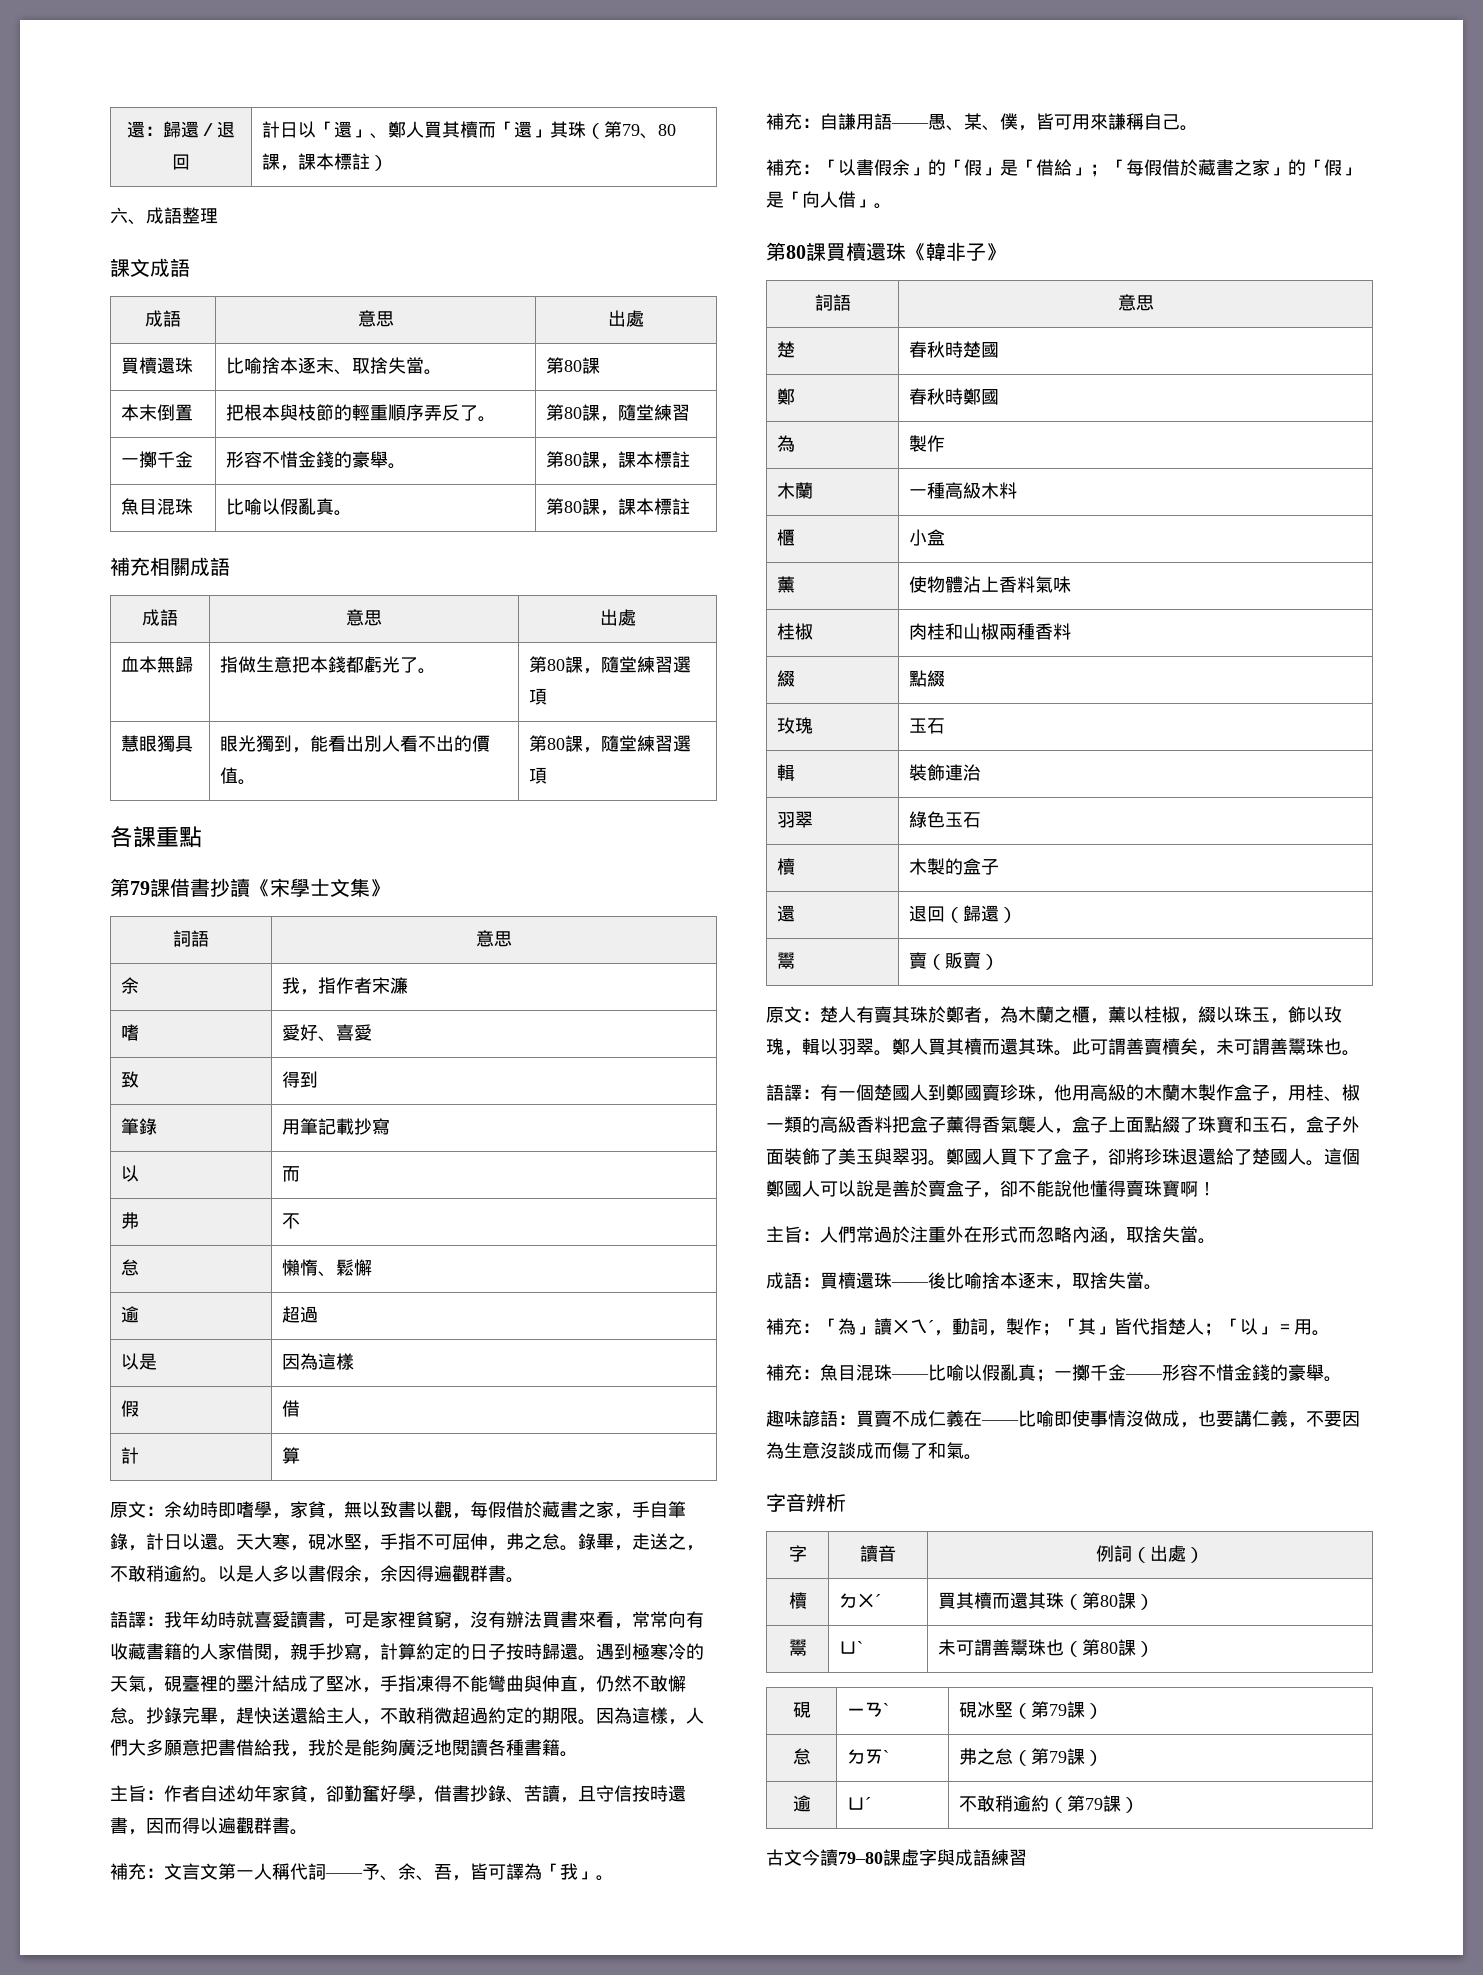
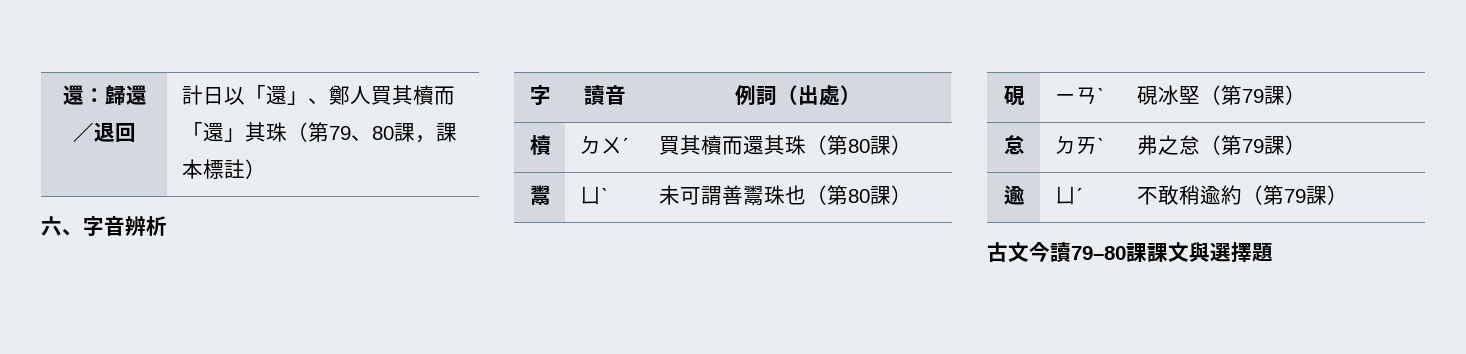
- 六、成語整理
- 課文成語
- 成語 | 意思 | 出處
- 買櫝還珠 | 比喻捨本逐末、取捨失當。 | 第80課
- 本末倒置 | 把根本與枝節的輕重順序弄反了。 | 第80課，隨堂練習
- 一擲千金 | 形容不惜金錢的豪舉。 | 第80課，課本標註
- 魚目混珠 | 比喻以假亂真。 | 第80課，課本標註
- 補充相關成語
- 成語 | 意思 | 出處
- 血本無歸 | 指做生意把本錢都虧光了。 | 第80課，隨堂練習選項
- 慧眼獨具 | 眼光獨到，能看出別人看不出的價值。 | 第80課，隨堂練習選項
- 各課重點
- 第79課借書抄讀《宋學士文集》
- 詞語 | 意思
- 余 | 我，指作者宋濂
- 嗜 | 愛好、喜愛
- 致 | 得到
- 筆錄 | 用筆記載抄寫
- 以 | 而
- 弗 | 不
- 怠 | 懶惰、鬆懈
- 逾 | 超過
- 以是 | 因為這樣
- 假 | 借
- 計 | 算
- 原文：余幼時即嗜學，家貧，無以致書以觀，每假借於藏書之家，手自筆錄，計日以還。天大寒，硯冰堅，手指不可屈伸，弗之怠。錄畢，走送之，不敢稍逾約。以是人多以書假余，余因得遍觀群書。
- 語譯：我年幼時就喜愛讀書，可是家裡貧窮，沒有辦法買書來看，常常向有收藏書籍的人家借閱，親手抄寫，計算約定的日子按時歸還。遇到極寒冷的天氣，硯臺裡的墨汁結成了堅冰，手指凍得不能彎曲與伸直，仍然不敢懈怠。抄錄完畢，趕快送還給主人，不敢稍微超過約定的期限。因為這樣，人們大多願意把書借給我，我於是能夠廣泛地閱讀各種書籍。
- 主旨：作者自述幼年家貧，卻勤奮好學，借書抄錄、苦讀，且守信按時還書，因而得以遍觀群書。
- 補充：文言文第一人稱代詞——予、余、吾，皆可譯為「我」。
- 補充：自謙用語——愚、某、僕，皆可用來謙稱自己。
- 補充：「以書假余」的「假」是「借給」；「每假借於藏書之家」的「假」是「向人借」。
- 第80課買櫝還珠《韓非子》
- 詞語 | 意思
- 楚 | 春秋時楚國
- 鄭 | 春秋時鄭國
- 為 | 製作
- 木蘭 | 一種高級木料
- 櫃 | 小盒
- 薰 | 使物體沾上香料氣味
- 桂椒 | 肉桂和山椒兩種香料
- 綴 | 點綴
- 玫瑰 | 玉石
- 輯 | 裝飾連治
- 羽翠 | 綠色玉石
- 櫝 | 木製的盒子
- 還 | 退回（歸還）
- 鬻 | 賣（販賣）
- 原文：楚人有賣其珠於鄭者，為木蘭之櫃，薰以桂椒，綴以珠玉，飾以玫瑰，輯以羽翠。鄭人買其櫝而還其珠。此可謂善賣櫝矣，未可謂善鬻珠也。
- 語譯：有一個楚國人到鄭國賣珍珠，他用高級的木蘭木製作盒子，用桂、椒一類的高級香料把盒子薰得香氣襲人，盒子上面點綴了珠寶和玉石，盒子外面裝飾了美玉與翠羽。鄭國人買下了盒子，卻將珍珠退還給了楚國人。這個鄭國人可以說是善於賣盒子，卻不能說他懂得賣珠寶啊！
- 主旨：人們常過於注重外在形式而忽略內涵，取捨失當。
- 成語：買櫝還珠——後比喻捨本逐末，取捨失當。
- 補充：「為」讀ㄨㄟˊ，動詞，製作；「其」皆代指楚人；「以」＝用。
- 補充：魚目混珠——比喻以假亂真；一擲千金——形容不惜金錢的豪舉。
- 趣味諺語：買賣不成仁義在——比喻即使事情沒做成，也要講仁義，不要因為生意沒談成而傷了和氣。
- 字音辨析
+ 六、字音辨析
- 古文今讀79–80課虛字與成語練習
+ 古文今讀79–80課課文與選擇題

